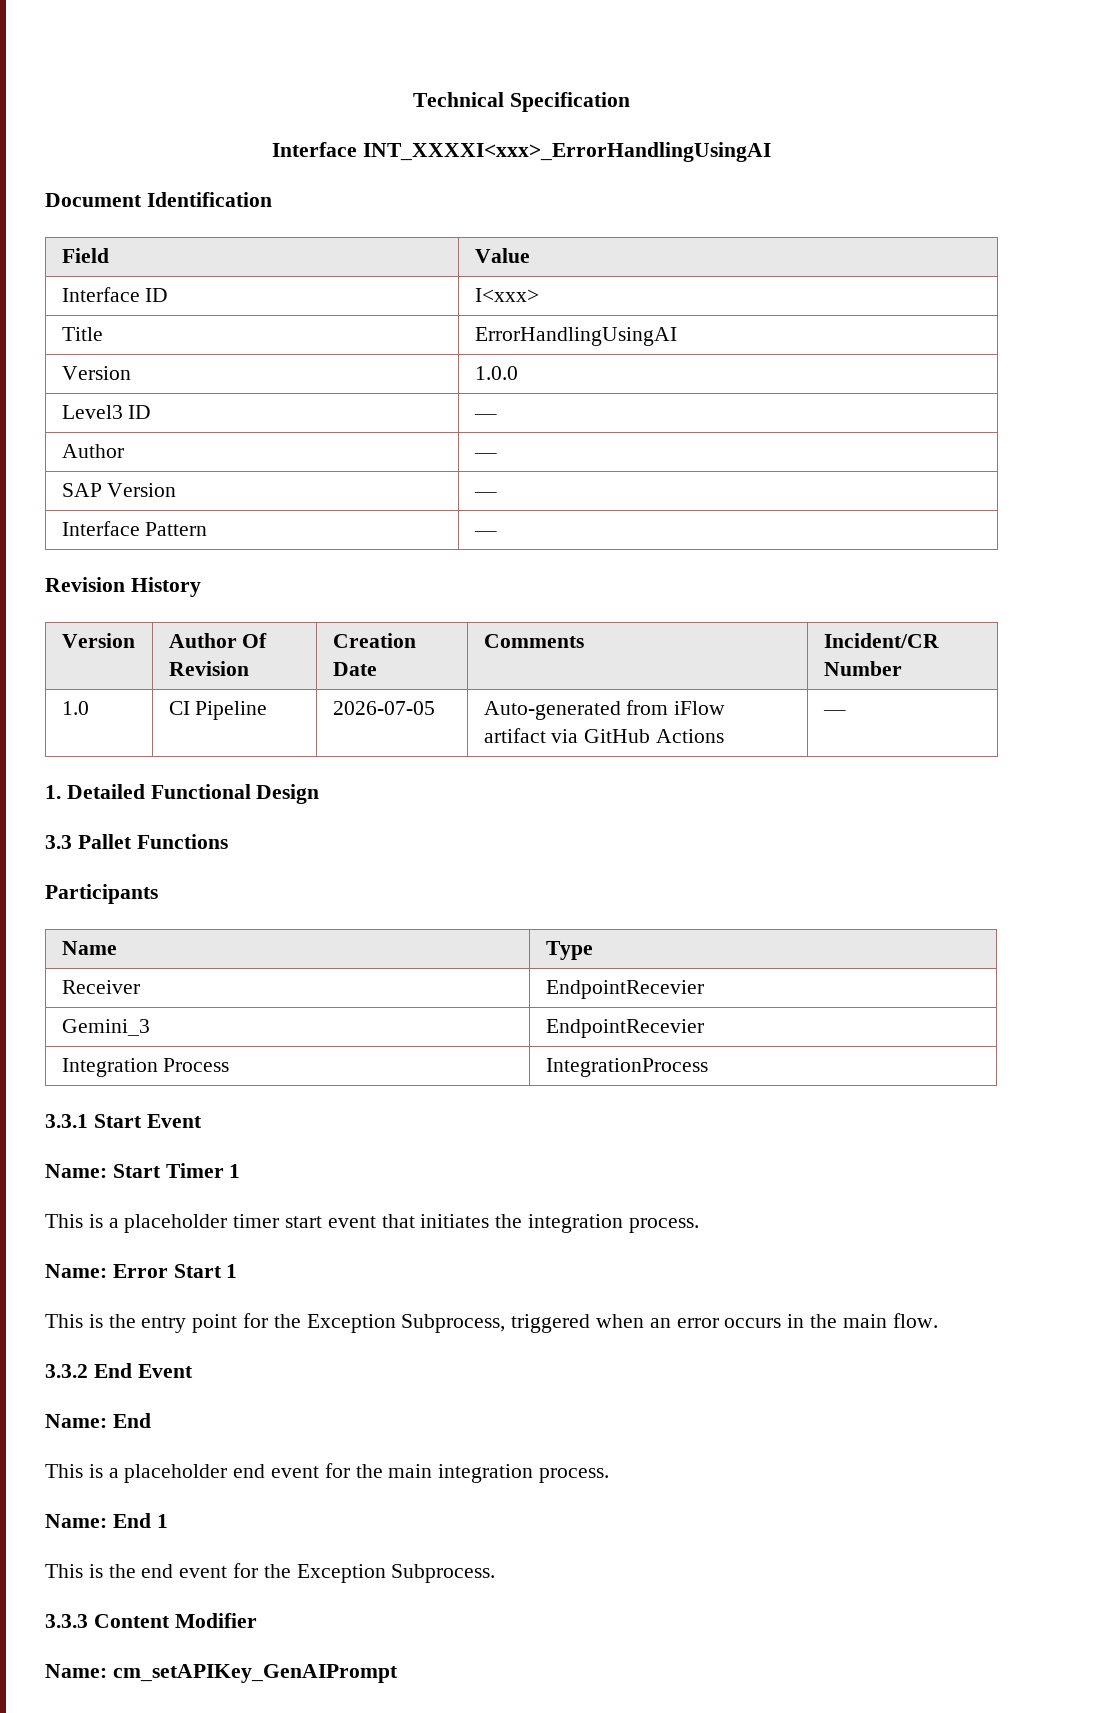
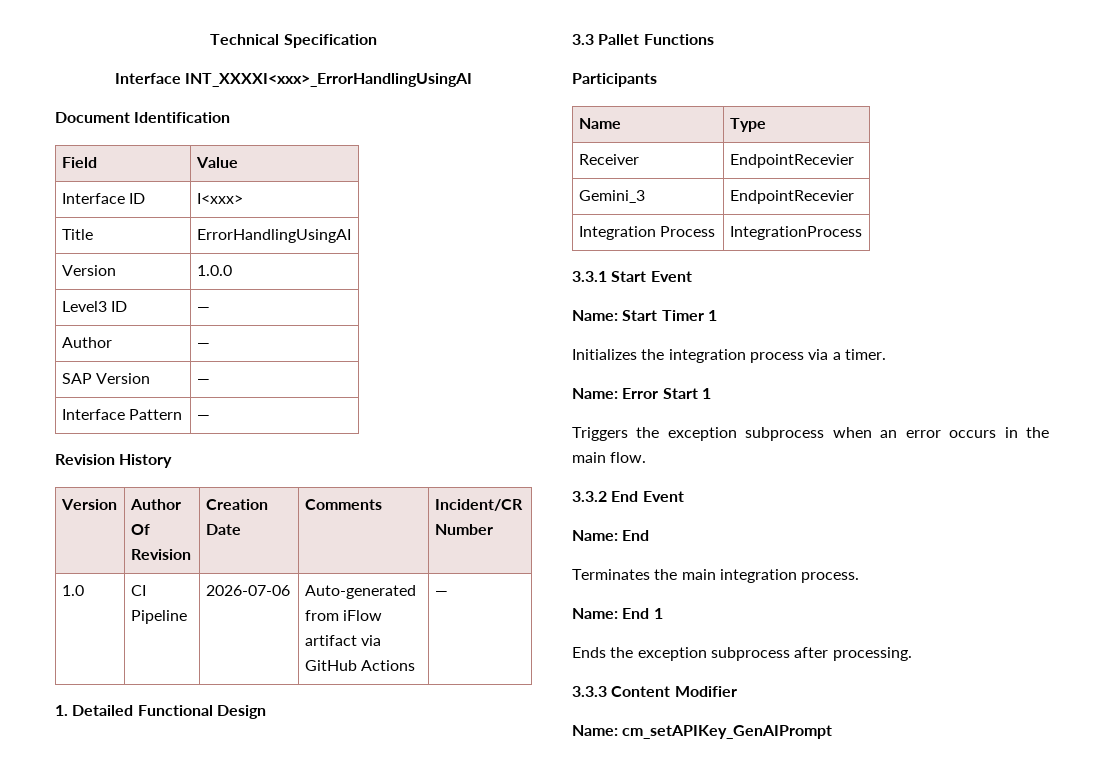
- 1.0 | CI Pipeline | 2026-07-05 | Auto-generated from iFlow artifact via GitHub Actions | —
+ 1.0 | CI Pipeline | 2026-07-06 | Auto-generated from iFlow artifact via GitHub Actions | —
- This is a placeholder timer start event that initiates the integration process.
+ Initializes the integration process via a timer.
  Name: Error Start 1
- This is the entry point for the Exception Subprocess, triggered when an error occurs in the main flow.
+ Triggers the exception subprocess when an error occurs in the main flow.
- This is a placeholder end event for the main integration process.
+ Terminates the main integration process.
- This is the end event for the Exception Subprocess.
+ Ends the exception subprocess after processing.

